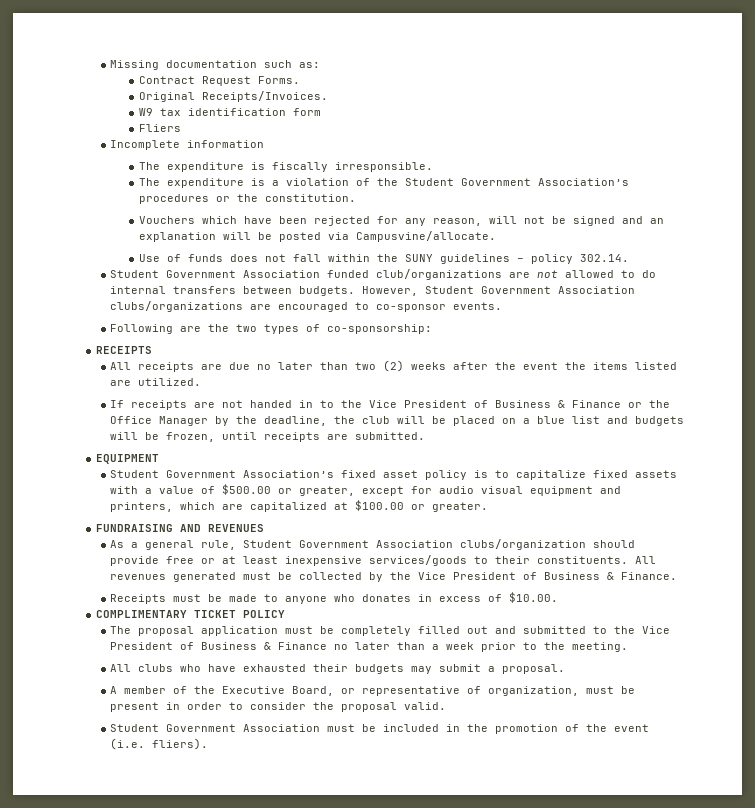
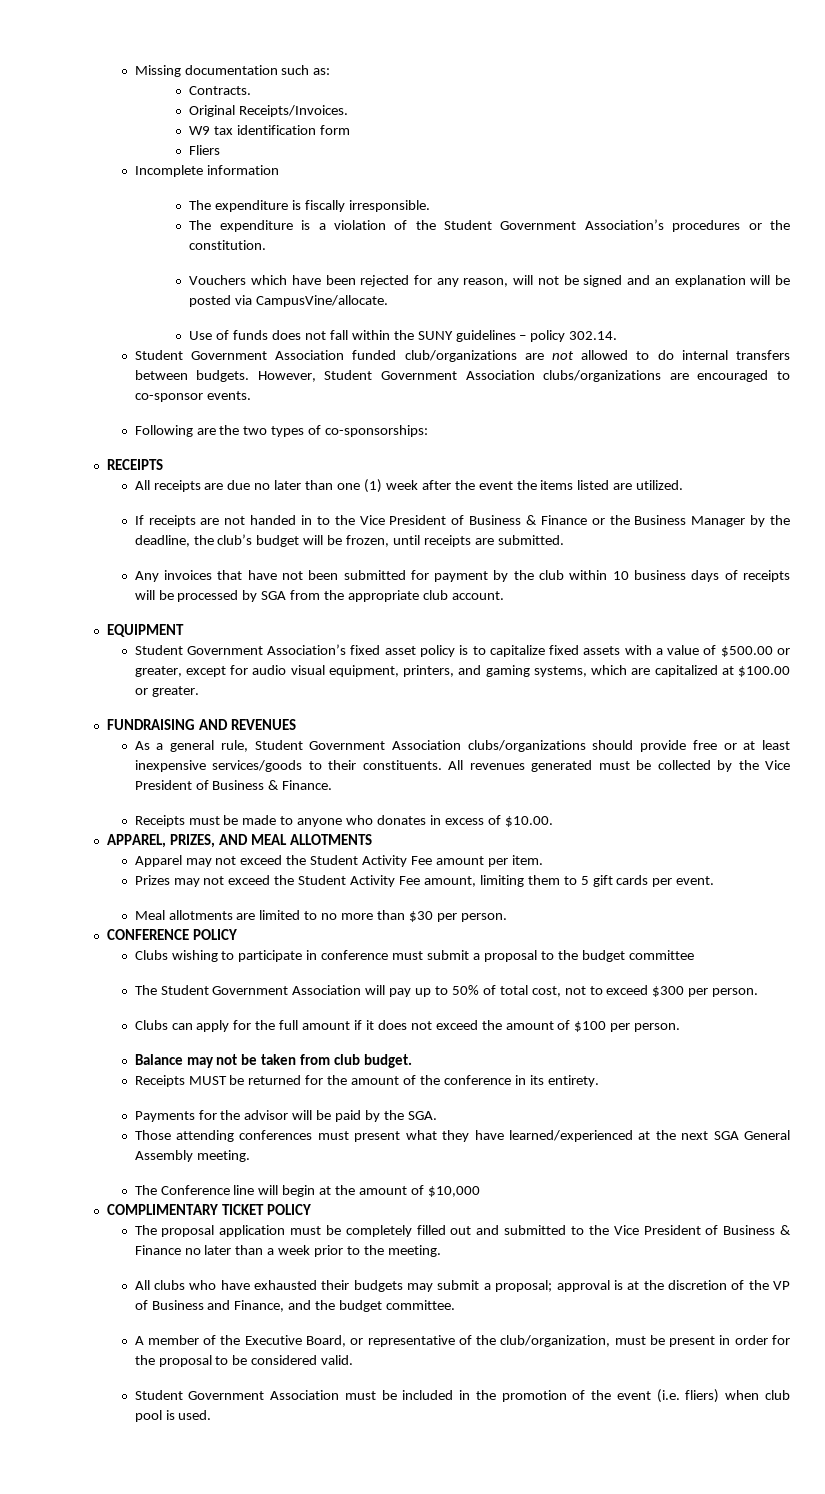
- Contract Request Forms.
+ Contracts.
- Vouchers which have been rejected for any reason, will not be signed and an explanation will be posted via Campusvine/allocate.
+ Vouchers which have been rejected for any reason, will not be signed and an explanation will be posted via CampusVine/allocate.
- Following are the two types of co-sponsorship:
+ Following are the two types of co-sponsorships:
- All receipts are due no later than two (2) weeks after the event the items listed are utilized.
+ All receipts are due no later than one (1) week after the event the items listed are utilized.
- If receipts are not handed in to the Vice President of Business & Finance or the Office Manager by the deadline, the club will be placed on a blue list and budgets will be frozen, until receipts are submitted.
+ If receipts are not handed in to the Vice President of Business & Finance or the Business Manager by the deadline, the club’s budget will be frozen, until receipts are submitted.
+ Any invoices that have not been submitted for payment by the club within 10 business days of receipts will be processed by SGA from the appropriate club account.
- Student Government Association’s fixed asset policy is to capitalize fixed assets with a value of $500.00 or greater, except for audio visual equipment and printers, which are capitalized at $100.00 or greater.
+ Student Government Association’s fixed asset policy is to capitalize fixed assets with a value of $500.00 or greater, except for audio visual equipment, printers, and gaming systems, which are capitalized at $100.00 or greater.
- As a general rule, Student Government Association clubs/organization should provide free or at least inexpensive services/goods to their constituents.
+ As a general rule, Student Government Association clubs/organizations should provide free or at least inexpensive services/goods to their constituents.
+ APPAREL, PRIZES, AND MEAL ALLOTMENTS
+ Apparel may not exceed the Student Activity Fee amount per item.
+ Prizes may not exceed the Student Activity Fee amount, limiting them to 5 gift cards per event.
+ Meal allotments are limited to no more than $30 per person.
+ CONFERENCE POLICY
+ Clubs wishing to participate in conference must submit a proposal to the budget committee
+ The Student Government Association will pay up to 50% of total cost, not to exceed $300 per person.
+ Clubs can apply for the full amount if it does not exceed the amount of $100 per person.
+ Balance may not be taken from club budget.
+ Receipts MUST be returned for the amount of the conference in its entirety.
+ Payments for the advisor will be paid by the SGA.
+ Those attending conferences must present what they have learned/experienced at the next SGA General Assembly meeting.
+ The Conference line will begin at the amount of $10,000
- All clubs who have exhausted their budgets may submit a proposal.
+ All clubs who have exhausted their budgets may submit a proposal; approval is at the discretion of the VP of Business and Finance, and the budget committee.
- A member of the Executive Board, or representative of organization, must be present in order to consider the proposal valid.
+ A member of the Executive Board, or representative of the club/organization, must be present in order for the proposal to be considered valid.
- Student Government Association must be included in the promotion of the event (i.e. fliers).
+ Student Government Association must be included in the promotion of the event (i.e. fliers) when club pool is used.

